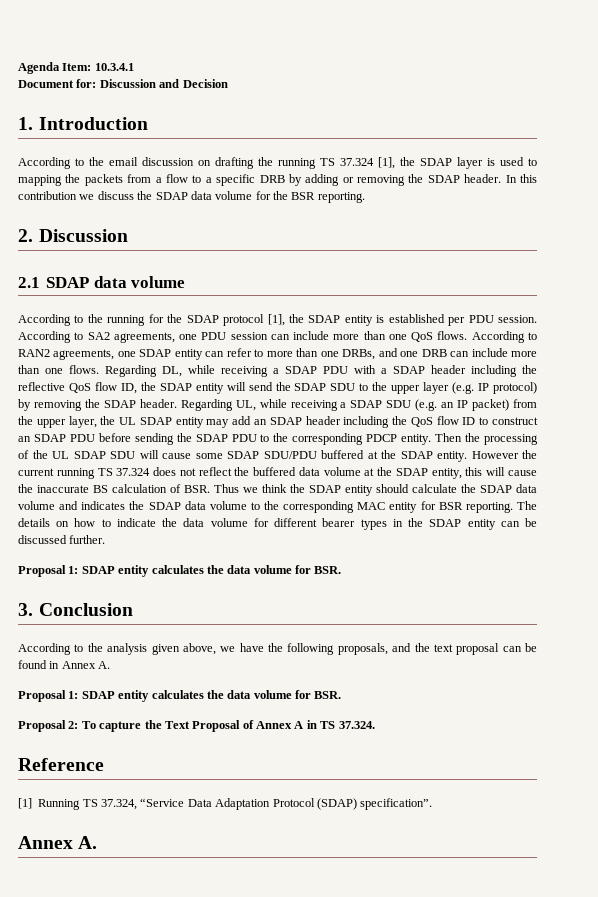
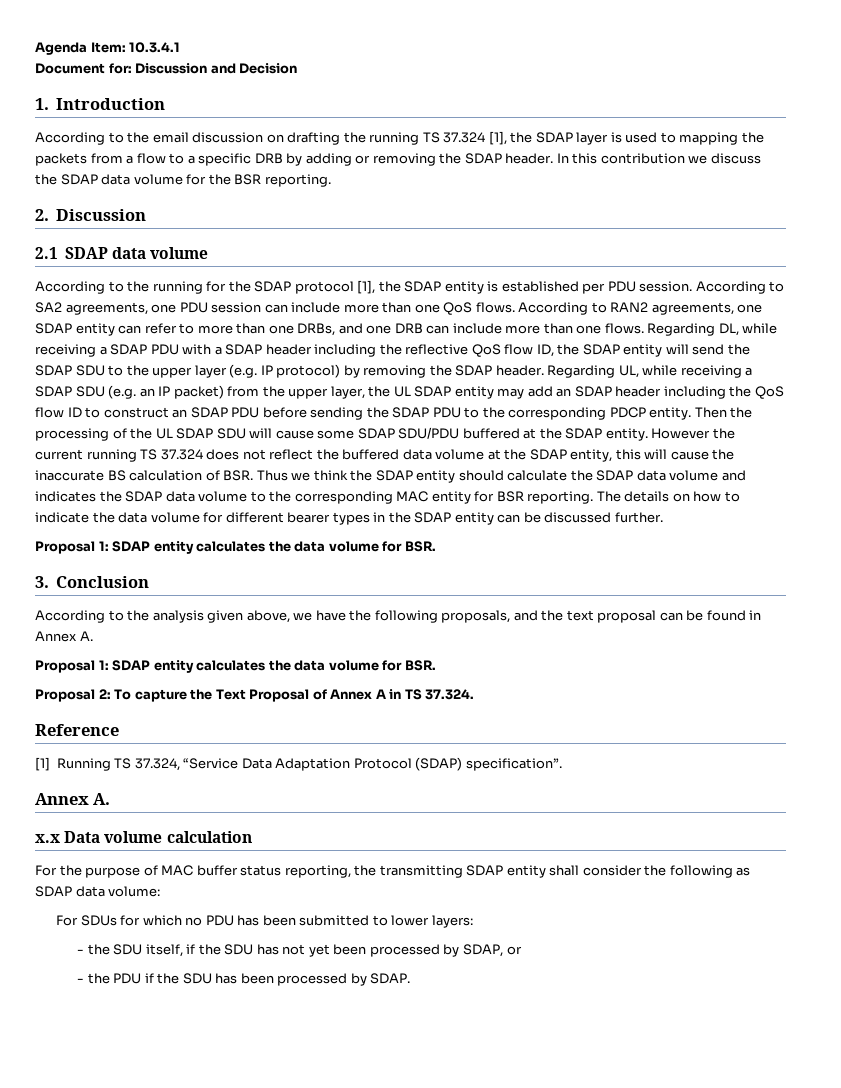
+ x.x Data volume calculation
+ For the purpose of MAC buffer status reporting, the transmitting SDAP entity shall consider the following as SDAP data volume:
+ For SDUs for which no PDU has been submitted to lower layers:
+ - the SDU itself, if the SDU has not yet been processed by SDAP, or
+ - the PDU if the SDU has been processed by SDAP.

